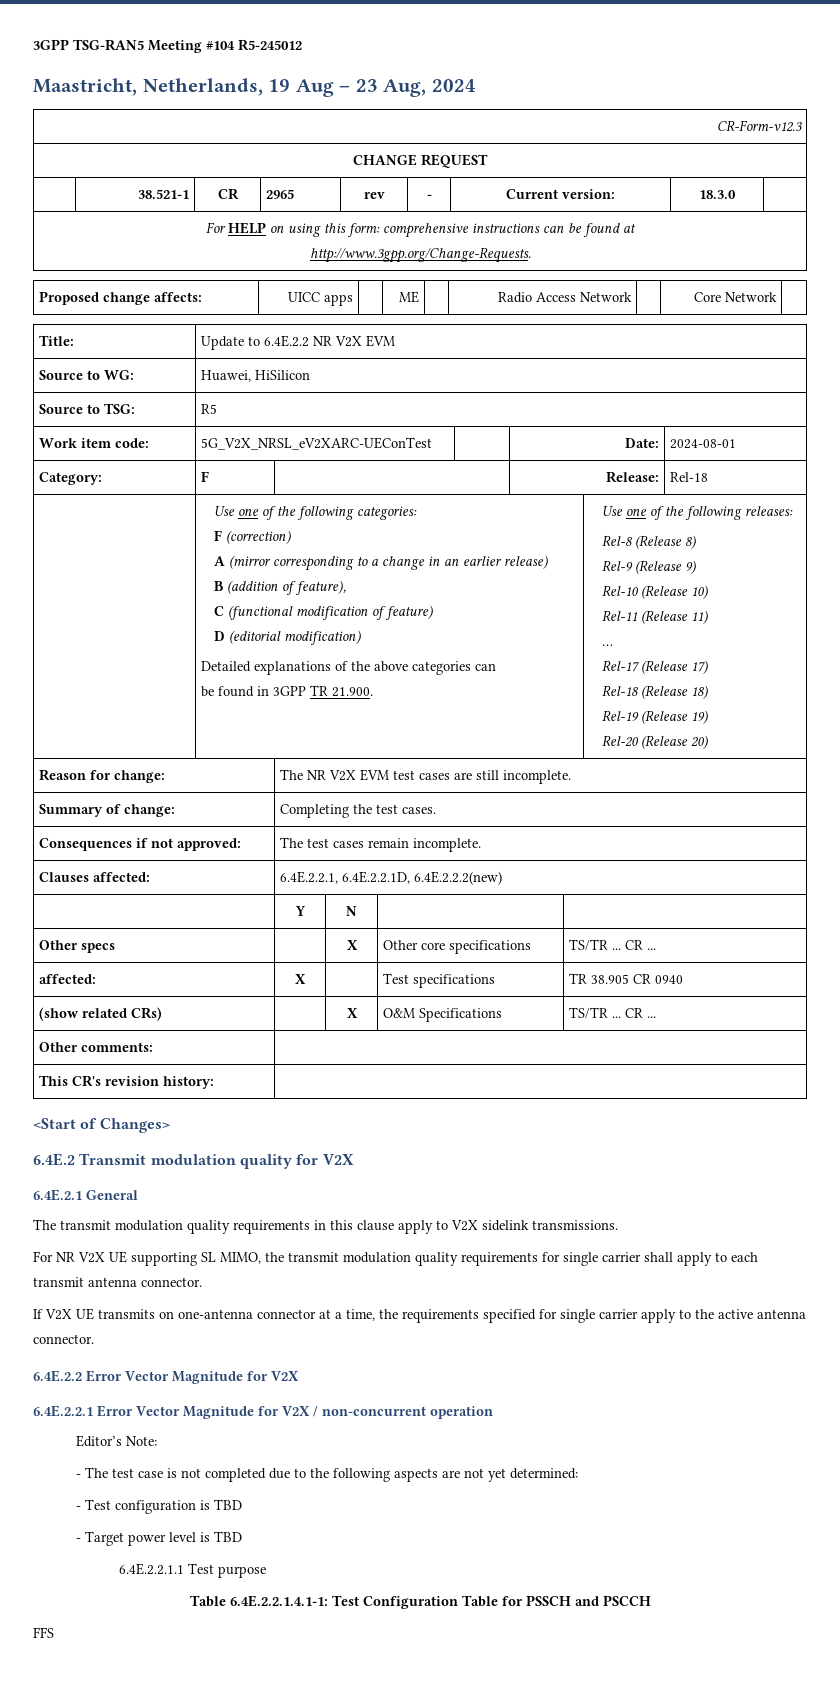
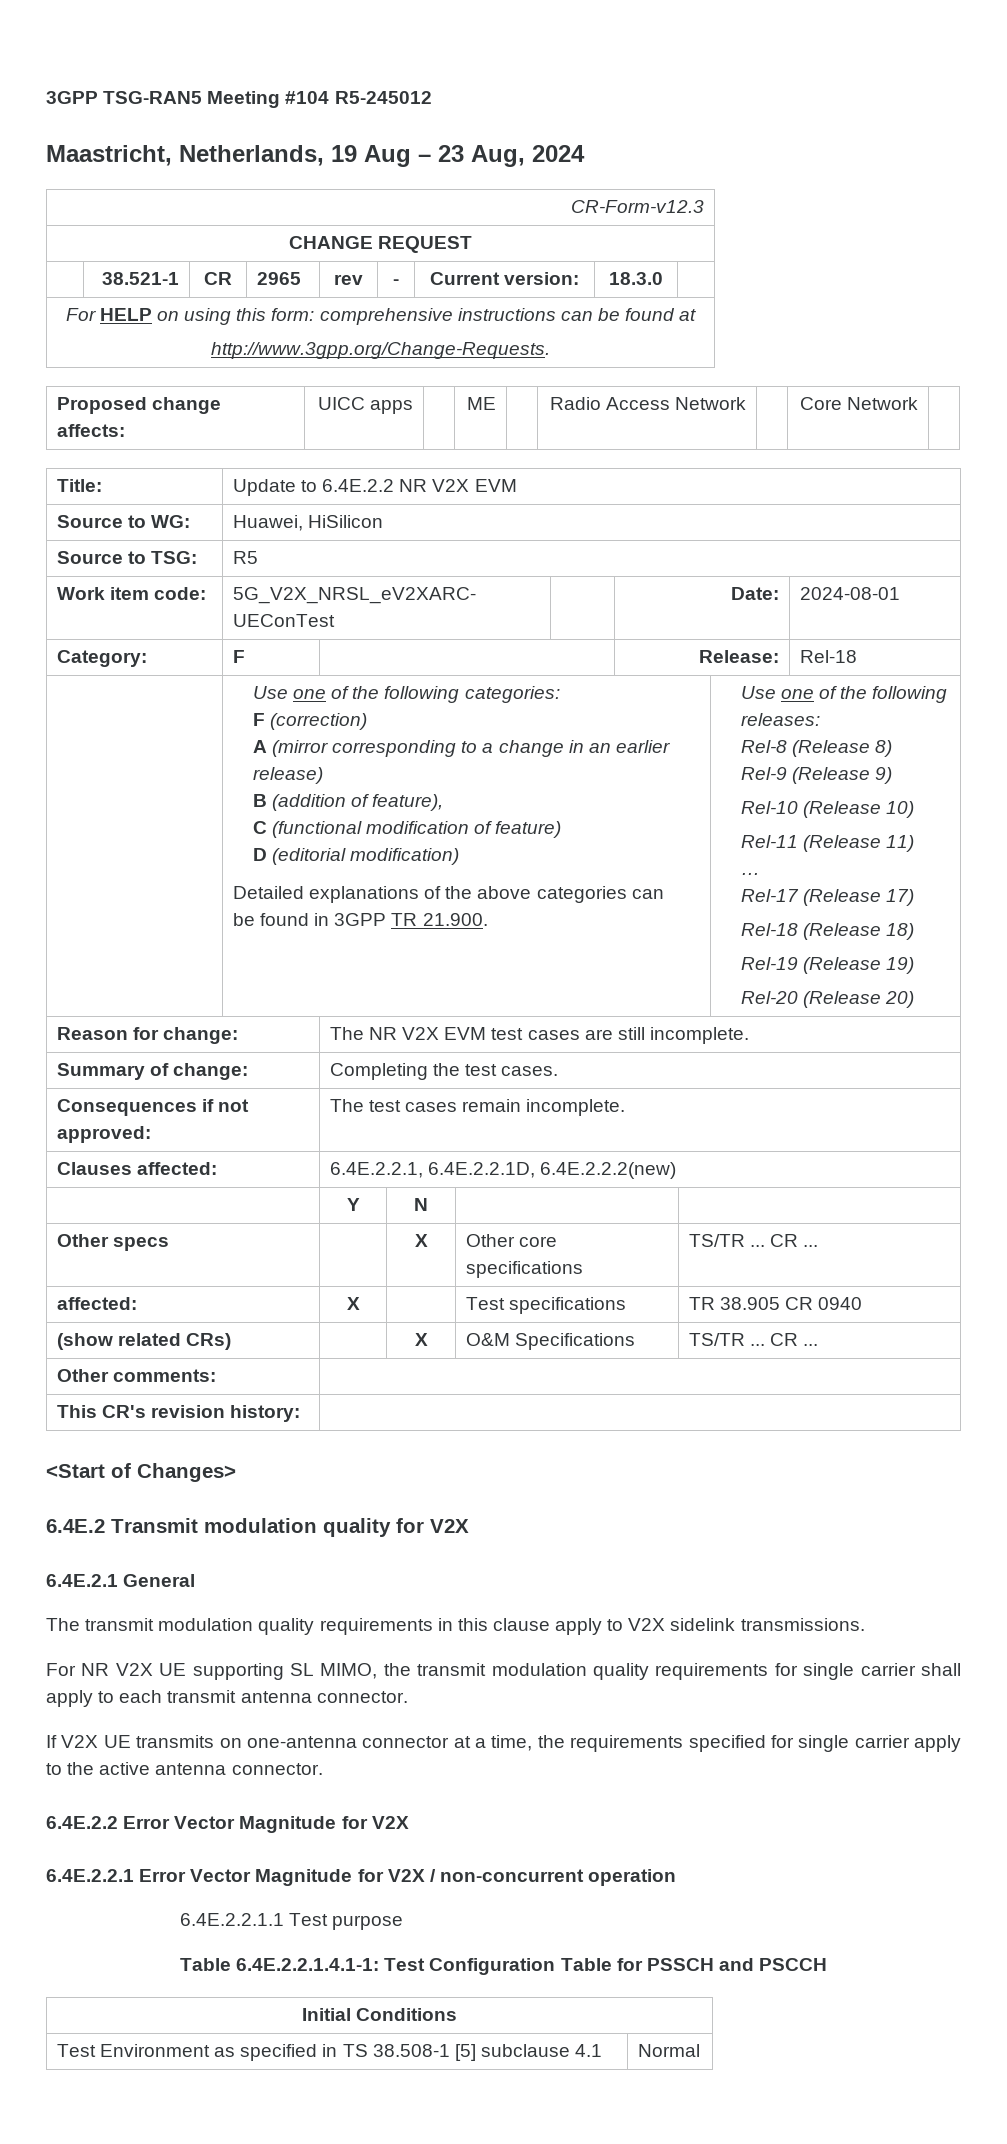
- Editor’s Note:
- - The test case is not completed due to the following aspects are not yet determined:
- - Test configuration is TBD
- - Target power level is TBD
- FFS
+ Initial Conditions
+ Test Environment as specified in TS 38.508-1 [5] subclause 4.1 | Normal

